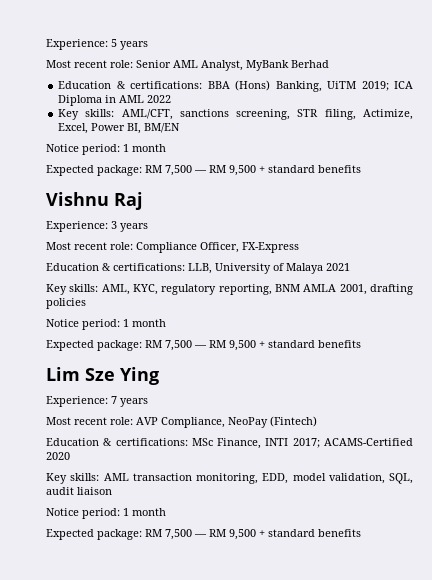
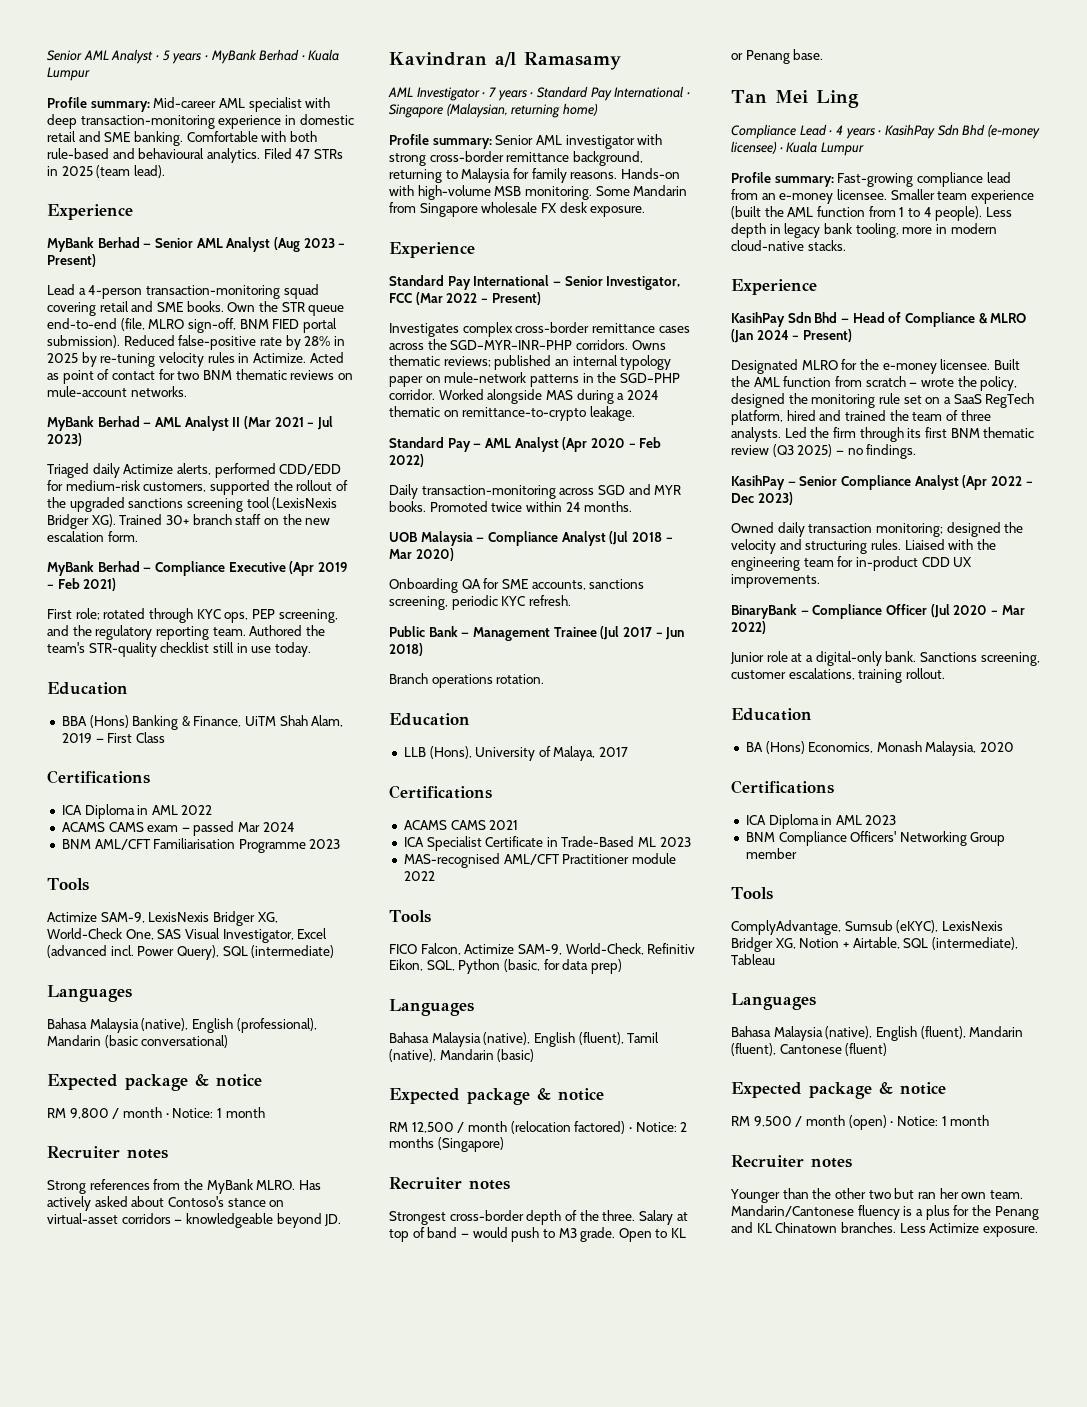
- Experience: 5 years
- Most recent role: Senior AML Analyst, MyBank Berhad
- Education & certifications: BBA (Hons) Banking, UiTM 2019; ICA Diploma in AML 2022
+ Senior AML Analyst · 5 years · MyBank Berhad · Kuala Lumpur
+ Profile summary: Mid-career AML specialist with deep transaction-monitoring experience in domestic retail and SME banking. Comfortable with both rule-based and behavioural analytics. Filed 47 STRs in 2025 (team lead).
+ Experience
+ MyBank Berhad — Senior AML Analyst (Aug 2023 – Present)
+ Lead a 4-person transaction-monitoring squad covering retail and SME books. Own the STR queue end-to-end (file, MLRO sign-off, BNM FIED portal submission). Reduced false-positive rate by 28% in 2025 by re-tuning velocity rules in Actimize. Acted as point of contact for two BNM thematic reviews on mule-account networks.
+ MyBank Berhad — AML Analyst II (Mar 2021 – Jul 2023)
+ Triaged daily Actimize alerts, performed CDD/EDD for medium-risk customers, supported the rollout of the upgraded sanctions screening tool (LexisNexis Bridger XG). Trained 30+ branch staff on the new escalation form.
+ MyBank Berhad — Compliance Executive (Apr 2019 – Feb 2021)
+ First role; rotated through KYC ops, PEP screening, and the regulatory reporting team. Authored the team's STR-quality checklist still in use today.
+ Education
+ BBA (Hons) Banking & Finance, UiTM Shah Alam, 2019 — First Class
+ Certifications
+ ICA Diploma in AML 2022
- Key skills: AML/CFT, sanctions screening, STR filing, Actimize, Excel, Power BI, BM/EN
- Notice period: 1 month
- Expected package: RM 7,500 — RM 9,500 + standard benefits
- Vishnu Raj
- Experience: 3 years
- Most recent role: Compliance Officer, FX-Express
- Education & certifications: LLB, University of Malaya 2021
- Key skills: AML, KYC, regulatory reporting, BNM AMLA 2001, drafting policies
- Notice period: 1 month
- Expected package: RM 7,500 — RM 9,500 + standard benefits
- Lim Sze Ying
- Experience: 7 years
- Most recent role: AVP Compliance, NeoPay (Fintech)
- Education & certifications: MSc Finance, INTI 2017; ACAMS-Certified 2020
- Key skills: AML transaction monitoring, EDD, model validation, SQL, audit liaison
- Notice period: 1 month
- Expected package: RM 7,500 — RM 9,500 + standard benefits
+ ACAMS CAMS exam — passed Mar 2024
+ BNM AML/CFT Familiarisation Programme 2023
+ Tools
+ Actimize SAM-9, LexisNexis Bridger XG, World-Check One, SAS Visual Investigator, Excel (advanced incl. Power Query), SQL (intermediate)
+ Languages
+ Bahasa Malaysia (native), English (professional), Mandarin (basic conversational)
+ Expected package & notice
+ RM 9,800 / month · Notice: 1 month
+ Recruiter notes
+ Strong references from the MyBank MLRO. Has actively asked about Contoso's stance on virtual-asset corridors — knowledgeable beyond JD.
+ Kavindran a/l Ramasamy
+ AML Investigator · 7 years · Standard Pay International · Singapore (Malaysian, returning home)
+ Profile summary: Senior AML investigator with strong cross-border remittance background, returning to Malaysia for family reasons. Hands-on with high-volume MSB monitoring. Some Mandarin from Singapore wholesale FX desk exposure.
+ Experience
+ Standard Pay International — Senior Investigator, FCC (Mar 2022 – Present)
+ Investigates complex cross-border remittance cases across the SGD–MYR–INR–PHP corridors. Owns thematic reviews; published an internal typology paper on mule-network patterns in the SGD–PHP corridor. Worked alongside MAS during a 2024 thematic on remittance-to-crypto leakage.
+ Standard Pay — AML Analyst (Apr 2020 – Feb 2022)
+ Daily transaction-monitoring across SGD and MYR books. Promoted twice within 24 months.
+ UOB Malaysia — Compliance Analyst (Jul 2018 – Mar 2020)
+ Onboarding QA for SME accounts, sanctions screening, periodic KYC refresh.
+ Public Bank — Management Trainee (Jul 2017 – Jun 2018)
+ Branch operations rotation.
+ Education
+ LLB (Hons), University of Malaya, 2017
+ Certifications
+ ACAMS CAMS 2021
+ ICA Specialist Certificate in Trade-Based ML 2023
+ MAS-recognised AML/CFT Practitioner module 2022
+ Tools
+ FICO Falcon, Actimize SAM-9, World-Check, Refinitiv Eikon, SQL, Python (basic, for data prep)
+ Languages
+ Bahasa Malaysia (native), English (fluent), Tamil (native), Mandarin (basic)
+ Expected package & notice
+ RM 12,500 / month (relocation factored) · Notice: 2 months (Singapore)
+ Recruiter notes
+ Strongest cross-border depth of the three. Salary at top of band — would push to M3 grade. Open to KL or Penang base.
+ Tan Mei Ling
+ Compliance Lead · 4 years · KasihPay Sdn Bhd (e-money licensee) · Kuala Lumpur
+ Profile summary: Fast-growing compliance lead from an e-money licensee. Smaller team experience (built the AML function from 1 to 4 people). Less depth in legacy bank tooling, more in modern cloud-native stacks.
+ Experience
+ KasihPay Sdn Bhd — Head of Compliance & MLRO (Jan 2024 – Present)
+ Designated MLRO for the e-money licensee. Built the AML function from scratch — wrote the policy, designed the monitoring rule set on a SaaS RegTech platform, hired and trained the team of three analysts. Led the firm through its first BNM thematic review (Q3 2025) — no findings.
+ KasihPay — Senior Compliance Analyst (Apr 2022 – Dec 2023)
+ Owned daily transaction monitoring; designed the velocity and structuring rules. Liaised with the engineering team for in-product CDD UX improvements.
+ BinaryBank — Compliance Officer (Jul 2020 – Mar 2022)
+ Junior role at a digital-only bank. Sanctions screening, customer escalations, training rollout.
+ Education
+ BA (Hons) Economics, Monash Malaysia, 2020
+ Certifications
+ ICA Diploma in AML 2023
+ BNM Compliance Officers' Networking Group member
+ Tools
+ ComplyAdvantage, Sumsub (eKYC), LexisNexis Bridger XG, Notion + Airtable, SQL (intermediate), Tableau
+ Languages
+ Bahasa Malaysia (native), English (fluent), Mandarin (fluent), Cantonese (fluent)
+ Expected package & notice
+ RM 9,500 / month (open) · Notice: 1 month
+ Recruiter notes
+ Younger than the other two but ran her own team. Mandarin/Cantonese fluency is a plus for the Penang and KL Chinatown branches. Less Actimize exposure.

